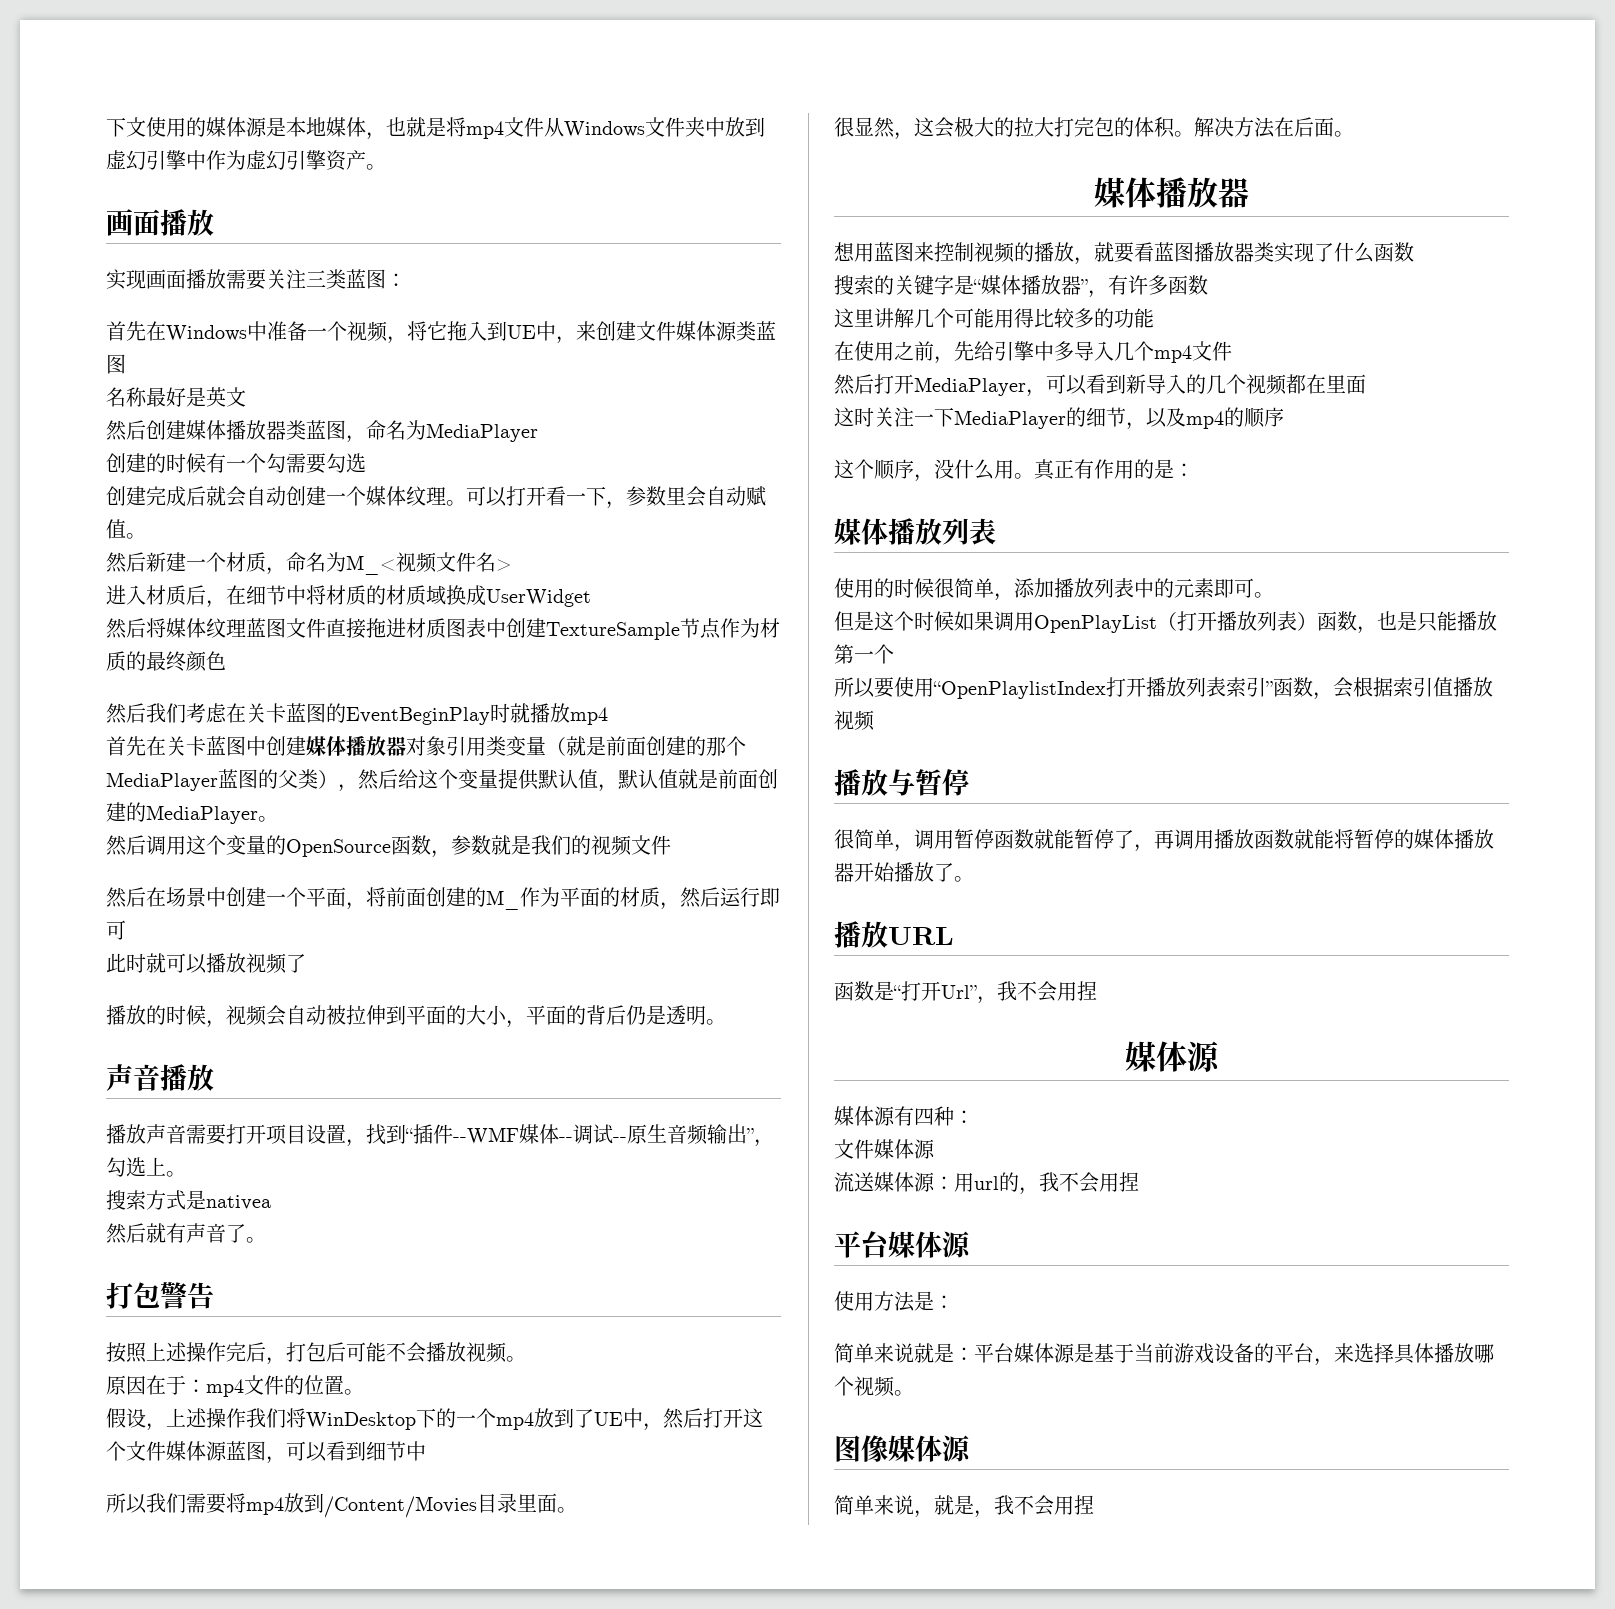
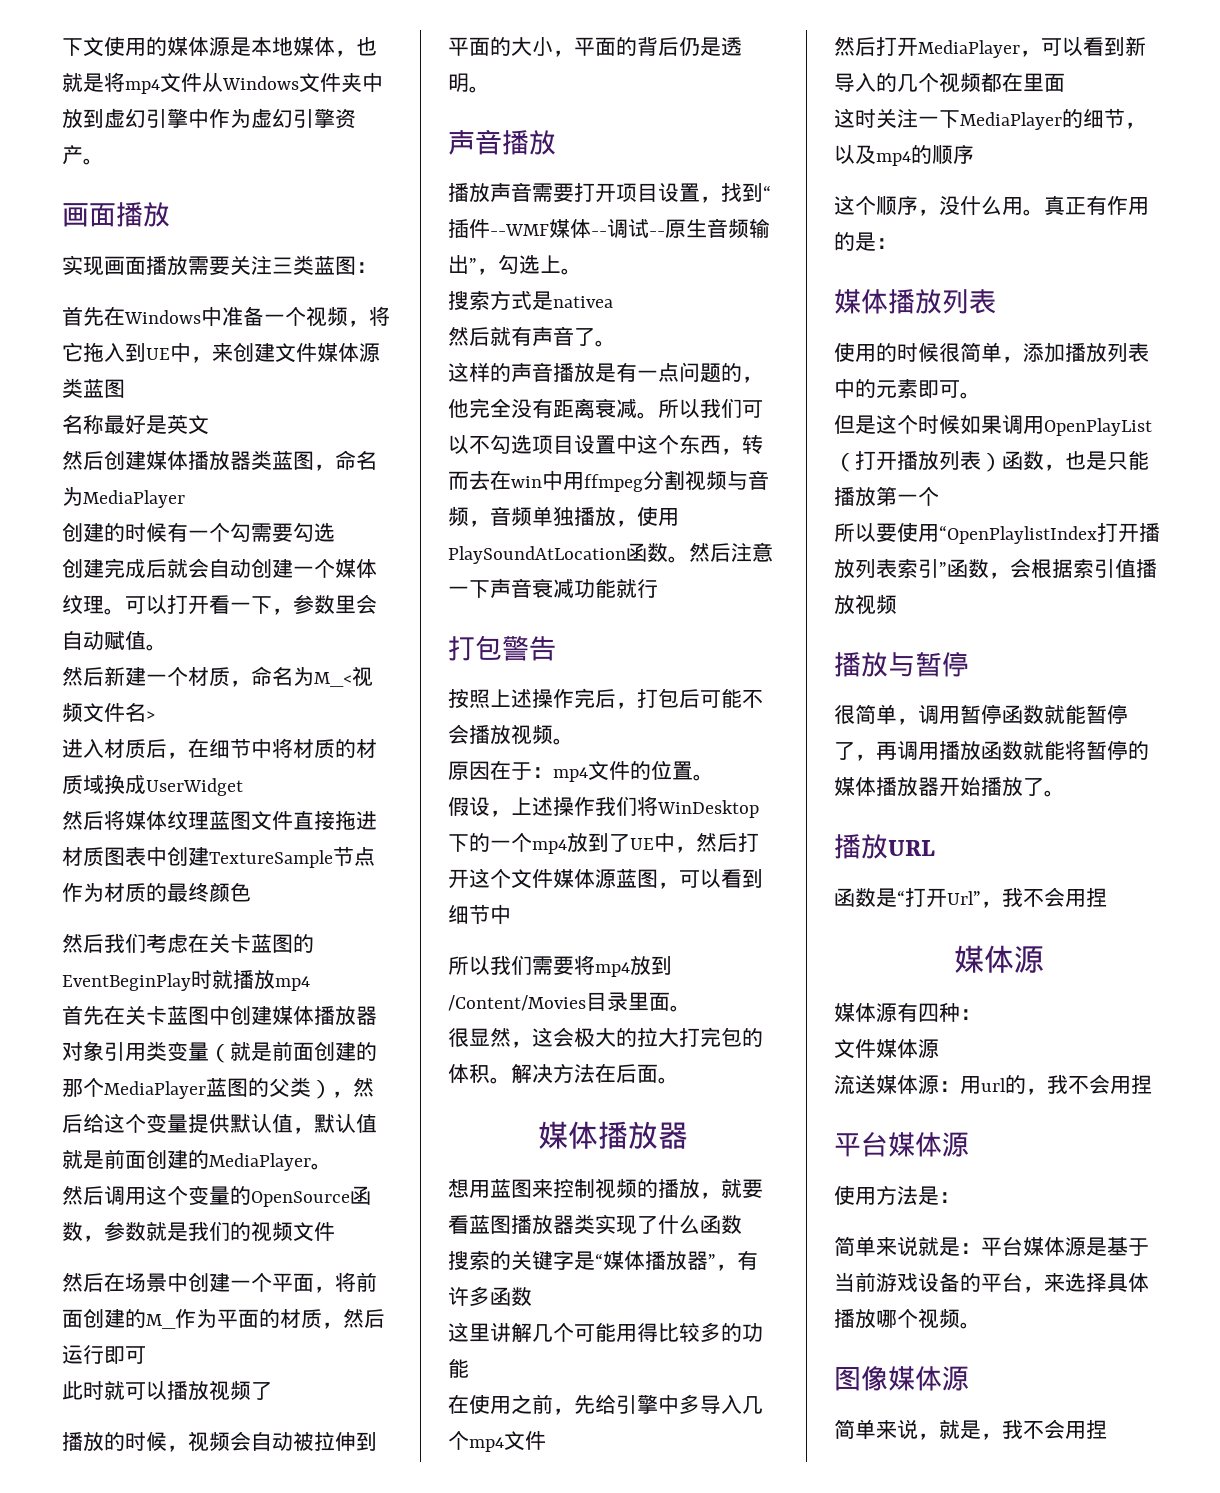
+ 这样的声音播放是有一点问题的，他完全没有距离衰减。所以我们可以不勾选项目设置中这个东西，转而去在win中用ffmpeg分割视频与音频，音频单独播放，使用PlaySoundAtLocation函数。然后注意一下声音衰减功能就行

